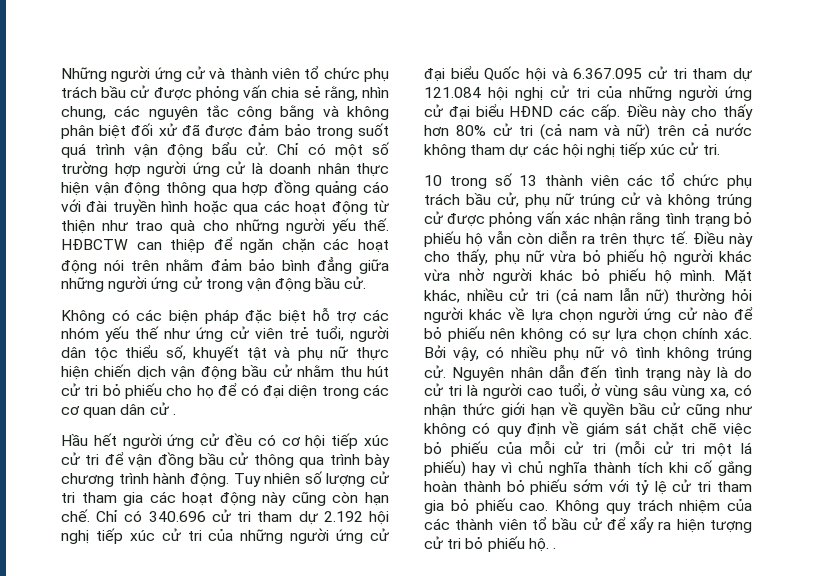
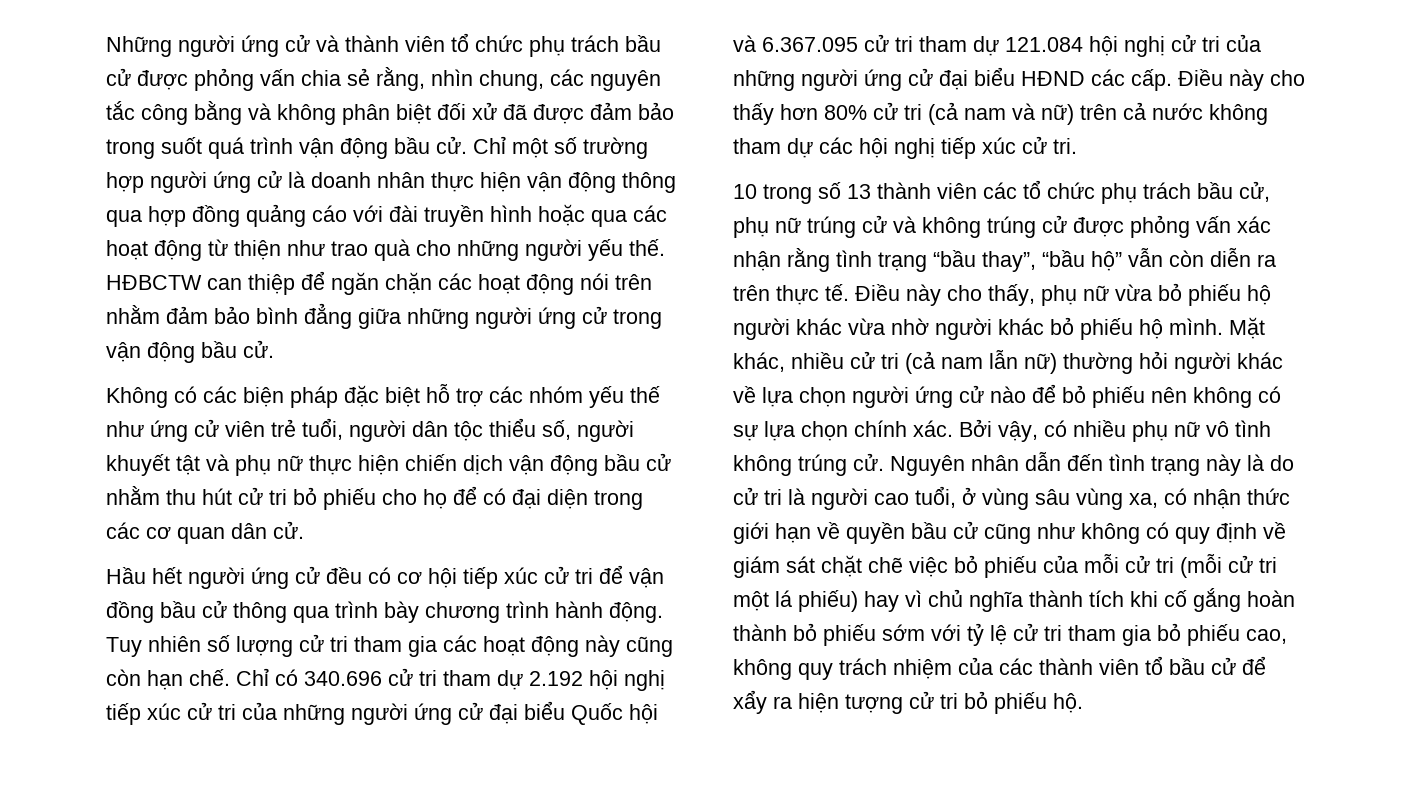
- Những người ứng cử và thành viên tổ chức phụ trách bầu cử được phỏng vấn chia sẻ rằng, nhìn chung, các nguyên tắc công bằng và không phân biệt đối xử đã được đảm bảo trong suốt quá trình vận động bẩu cử.
+ Những người ứng cử và thành viên tổ chức phụ trách bầu cử được phỏng vấn chia sẻ rằng, nhìn chung, các nguyên tắc công bằng và không phân biệt đối xử đã được đảm bảo trong suốt quá trình vận động bầu cử.
- Chỉ có một số trường hợp người ứng cử là doanh nhân thực hiện vận động thông qua hợp đồng quảng cáo với đài truyền hình hoặc qua các hoạt động từ thiện như trao quà cho những người yếu thế.
+ Chỉ một số trường hợp người ứng cử là doanh nhân thực hiện vận động thông qua hợp đồng quảng cáo với đài truyền hình hoặc qua các hoạt động từ thiện như trao quà cho những người yếu thế.
- Không có các biện pháp đặc biệt hỗ trợ các nhóm yếu thế như ứng cử viên trẻ tuổi, người dân tộc thiểu số, khuyết tật và phụ nữ thực hiện chiến dịch vận động bầu cử nhằm thu hút cử tri bỏ phiếu cho họ để có đại diện trong các cơ quan dân cử .
+ Không có các biện pháp đặc biệt hỗ trợ các nhóm yếu thế như ứng cử viên trẻ tuổi, người dân tộc thiểu số, người khuyết tật và phụ nữ thực hiện chiến dịch vận động bầu cử nhằm thu hút cử tri bỏ phiếu cho họ để có đại diện trong các cơ quan dân cử.
- 10 trong số 13 thành viên các tổ chức phụ trách bầu cử, phụ nữ trúng cử và không trúng cử được phỏng vấn xác nhận rằng tình trạng bỏ phiếu hộ vẫn còn diễn ra trên thực tế.
+ 10 trong số 13 thành viên các tổ chức phụ trách bầu cử, phụ nữ trúng cử và không trúng cử được phỏng vấn xác nhận rằng tình trạng “bầu thay”, “bầu hộ” vẫn còn diễn ra trên thực tế.
- Nguyên nhân dẫn đến tình trạng này là do cử tri là người cao tuổi, ở vùng sâu vùng xa, có nhận thức giới hạn về quyền bầu cử cũng như không có quy định về giám sát chặt chẽ việc bỏ phiếu của mỗi cử tri (mỗi cử tri một lá phiếu) hay vì chủ nghĩa thành tích khi cố gắng hoàn thành bỏ phiếu sớm với tỷ lệ cử tri tham gia bỏ phiếu cao. Không quy trách nhiệm của các thành viên tổ bầu cử để xẩy ra hiện tượng cử tri bỏ phiếu hộ. .
+ Nguyên nhân dẫn đến tình trạng này là do cử tri là người cao tuổi, ở vùng sâu vùng xa, có nhận thức giới hạn về quyền bầu cử cũng như không có quy định về giám sát chặt chẽ việc bỏ phiếu của mỗi cử tri (mỗi cử tri một lá phiếu) hay vì chủ nghĩa thành tích khi cố gắng hoàn thành bỏ phiếu sớm với tỷ lệ cử tri tham gia bỏ phiếu cao, không quy trách nhiệm của các thành viên tổ bầu cử để xẩy ra hiện tượng cử tri bỏ phiếu hộ.

